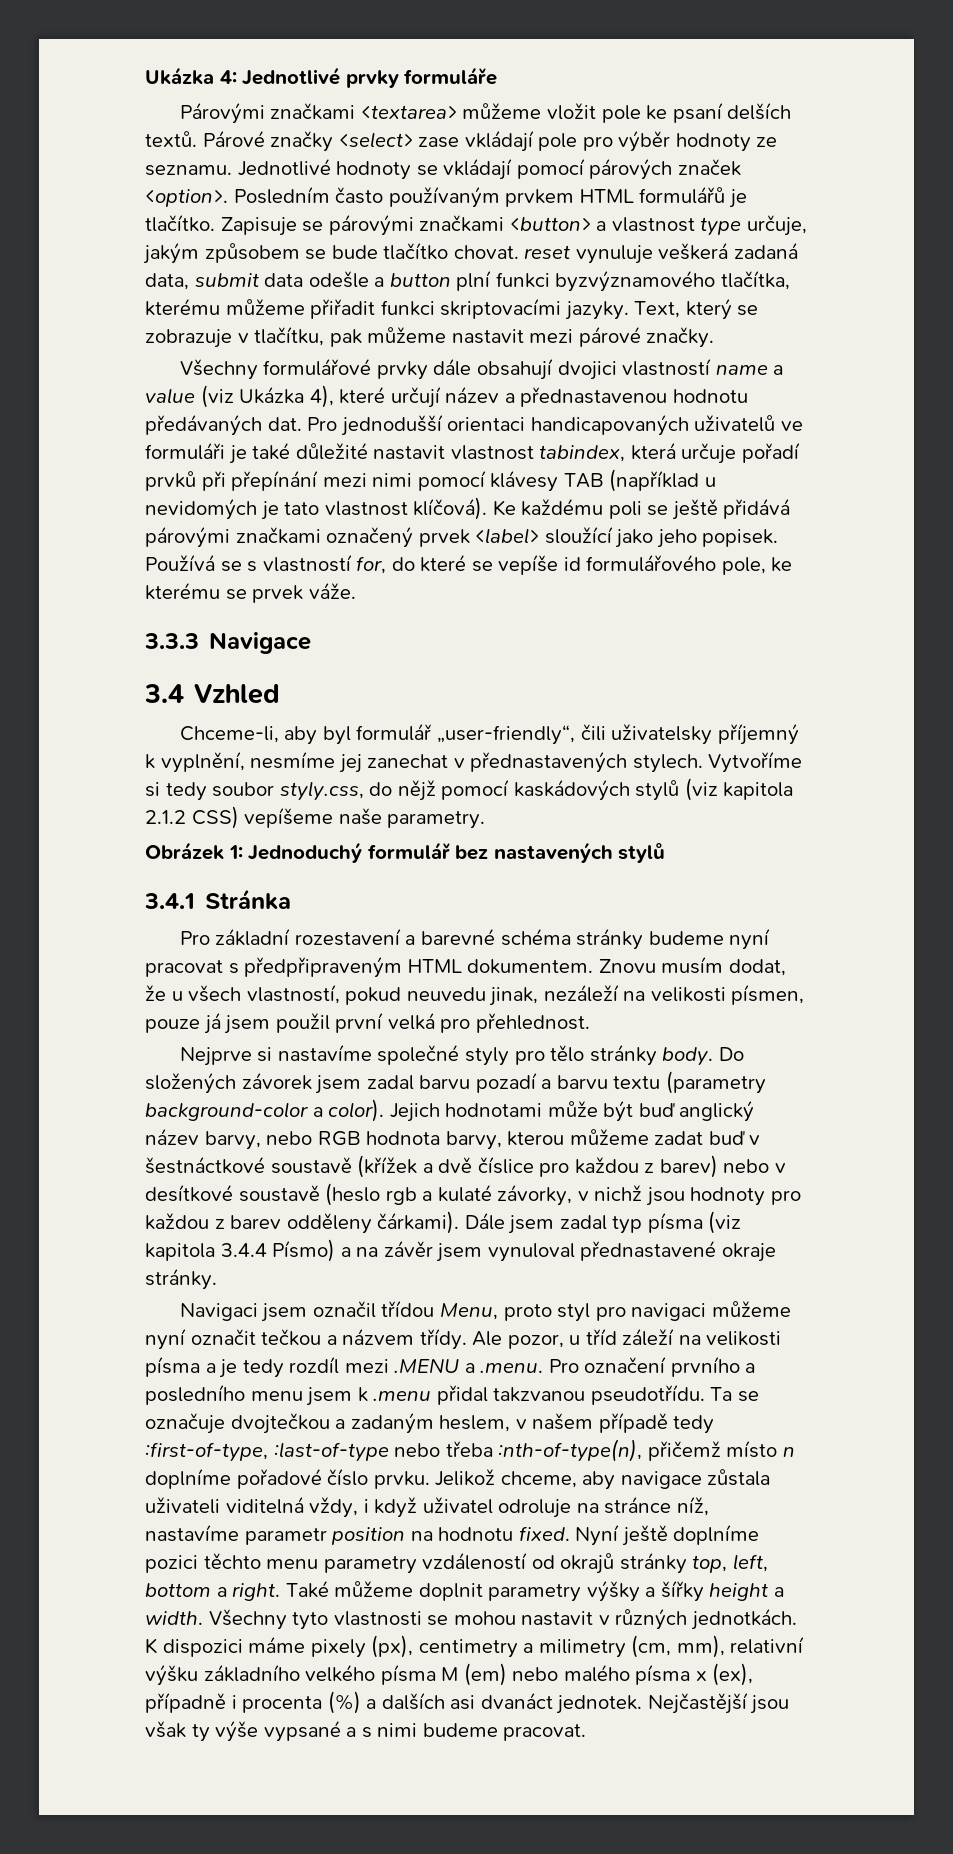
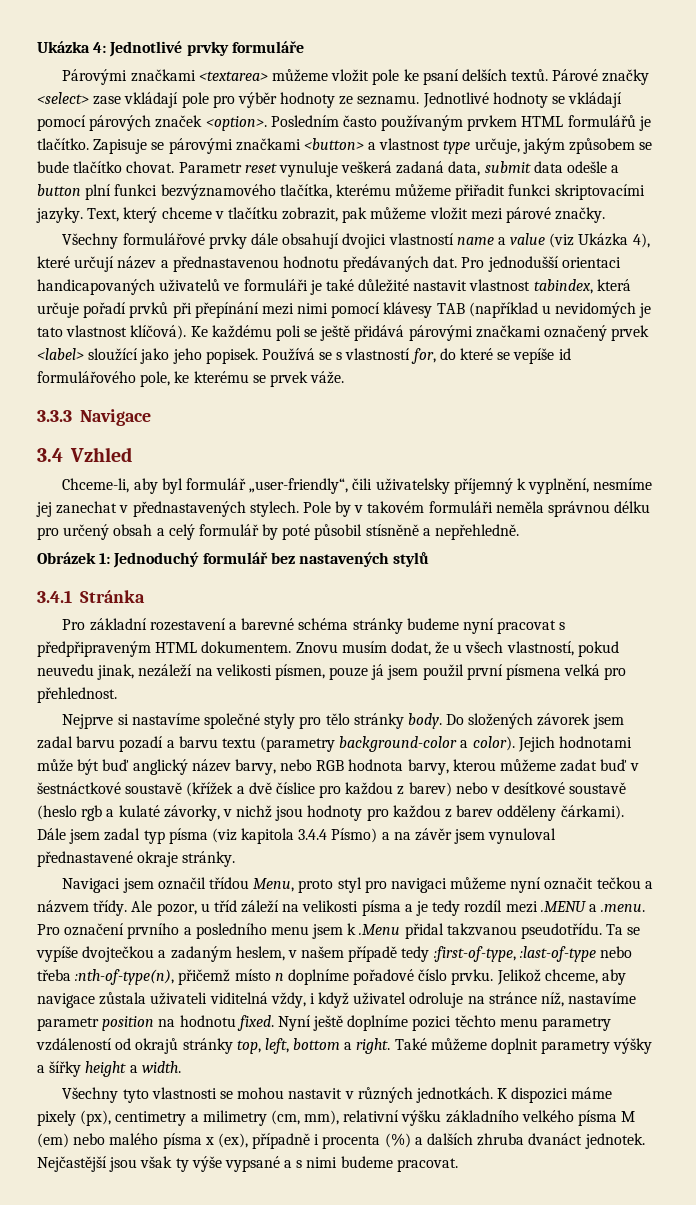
- Zapisuje se párovými značkami <button> a vlastnost type určuje, jakým způsobem se bude tlačítko chovat. reset vynuluje veškerá zadaná data, submit data odešle a button plní funkci byzvýznamového tlačítka, kterému můžeme přiřadit funkci skriptovacími jazyky.
+ Zapisuje se párovými značkami <button> a vlastnost type určuje, jakým způsobem se bude tlačítko chovat. Parametr reset vynuluje veškerá zadaná data, submit data odešle a button plní funkci bezvýznamového tlačítka, kterému můžeme přiřadit funkci skriptovacími jazyky.
- Text, který se zobrazuje v tlačítku, pak můžeme nastavit mezi párové značky.
+ Text, který chceme v tlačítku zobrazit, pak můžeme vložit mezi párové značky.
- Vytvoříme si tedy soubor styly.css, do nějž pomocí kaskádových stylů (viz kapitola 2.1.2 CSS) vepíšeme naše parametry.
+ Pole by v takovém formuláři neměla správnou délku pro určený obsah a celý formulář by poté působil stísněně a nepřehledně.
- Znovu musím dodat, že u všech vlastností, pokud neuvedu jinak, nezáleží na velikosti písmen, pouze já jsem použil první velká pro přehlednost.
+ Znovu musím dodat, že u všech vlastností, pokud neuvedu jinak, nezáleží na velikosti písmen, pouze já jsem použil první písmena velká pro přehlednost.
- Ale pozor, u tříd záleží na velikosti písma a je tedy rozdíl mezi .MENU a .menu. Pro označení prvního a posledního menu jsem k .menu přidal takzvanou pseudotřídu.
+ Ale pozor, u tříd záleží na velikosti písma a je tedy rozdíl mezi .MENU a .menu. Pro označení prvního a posledního menu jsem k .Menu přidal takzvanou pseudotřídu.
- Ta se označuje dvojtečkou a zadaným heslem, v našem případě tedy :first-of-type, :last-of-type nebo třeba :nth-of-type(n), přičemž místo n doplníme pořadové číslo prvku.
+ Ta se vypíše dvojtečkou a zadaným heslem, v našem případě tedy :first-of-type, :last-of-type nebo třeba :nth-of-type(n), přičemž místo n doplníme pořadové číslo prvku.
- Také můžeme doplnit parametry výšky a šířky height a width. Všechny tyto vlastnosti se mohou nastavit v různých jednotkách.
+ Také můžeme doplnit parametry výšky a šířky height a width.
+ Všechny tyto vlastnosti se mohou nastavit v různých jednotkách.
- K dispozici máme pixely (px), centimetry a milimetry (cm, mm), relativní výšku základního velkého písma M (em) nebo malého písma x (ex), případně i procenta (%) a dalších asi dvanáct jednotek.
+ K dispozici máme pixely (px), centimetry a milimetry (cm, mm), relativní výšku základního velkého písma M (em) nebo malého písma x (ex), případně i procenta (%) a dalších zhruba dvanáct jednotek.

